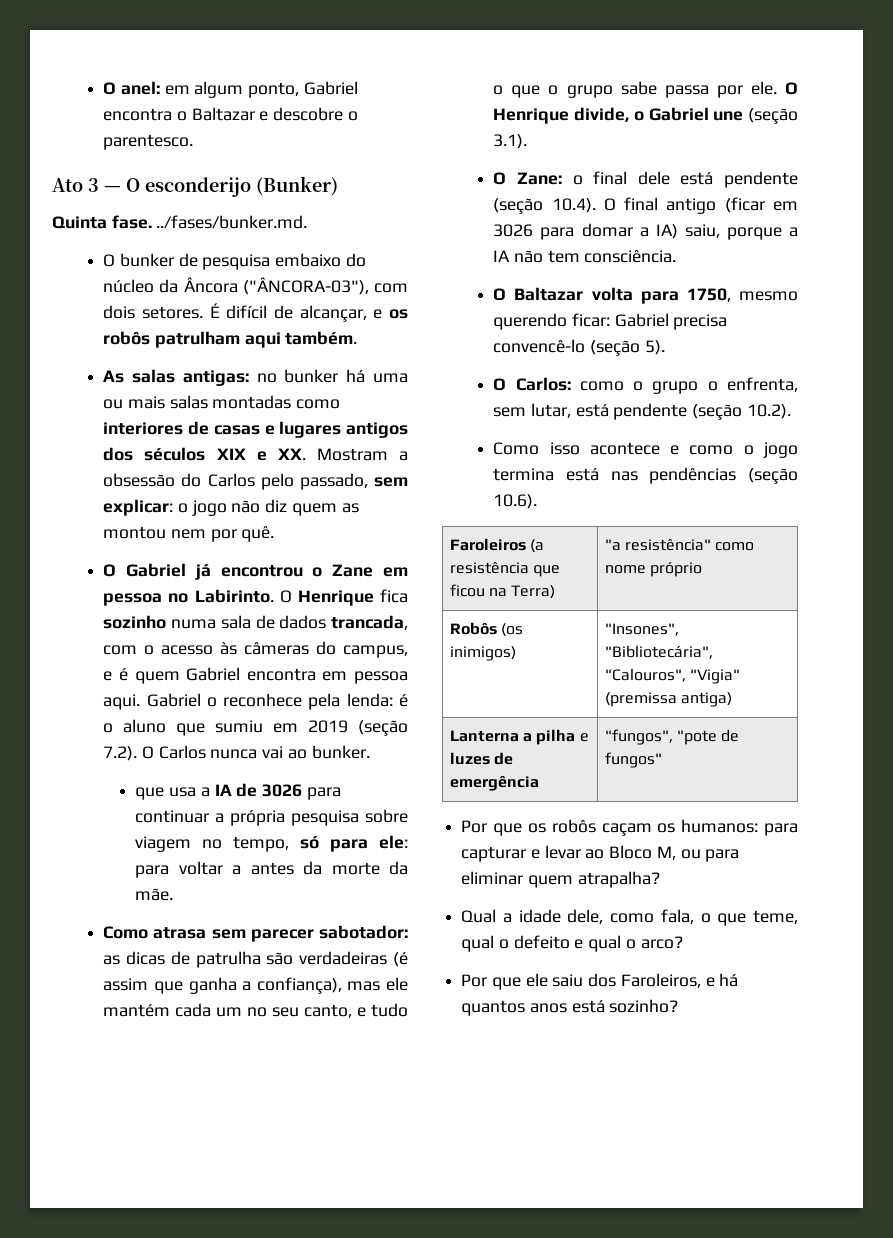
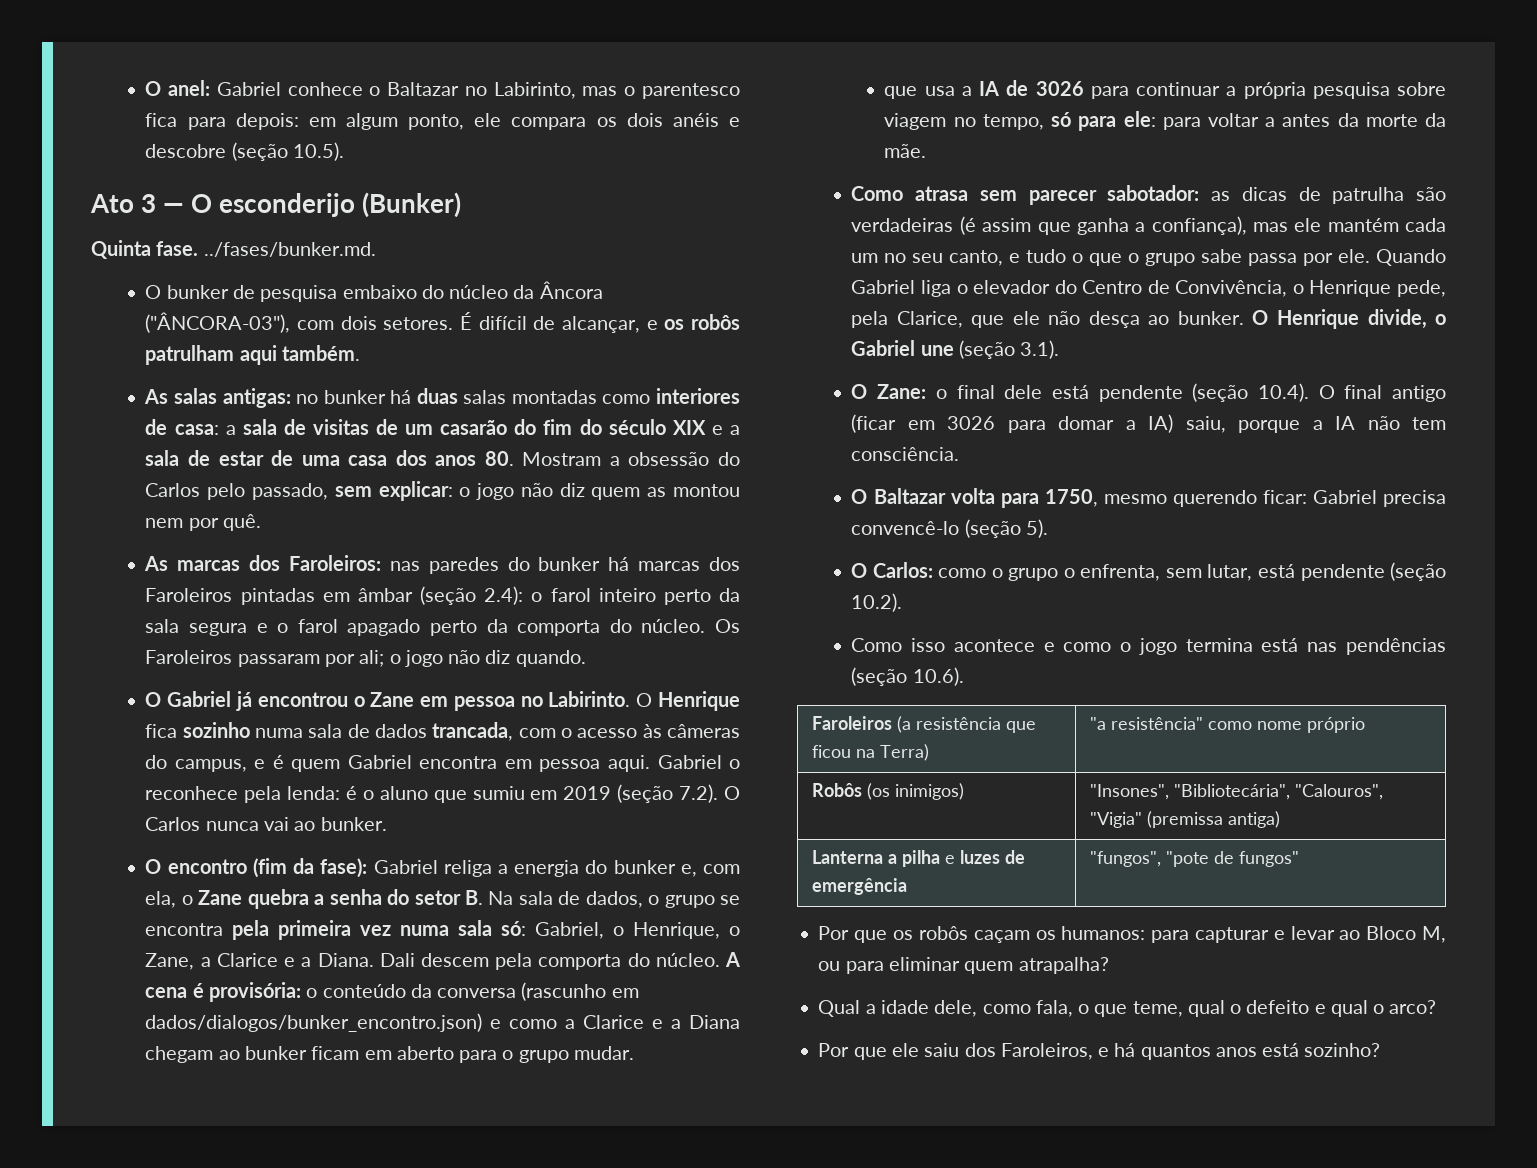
- O anel: em algum ponto, Gabriel encontra o Baltazar e descobre o parentesco.
+ O anel: Gabriel conhece o Baltazar no Labirinto, mas o parentesco fica para depois: em algum ponto, ele compara os dois anéis e descobre (seção 10.5).
- As salas antigas: no bunker há uma ou mais salas montadas como interiores de casas e lugares antigos dos séculos XIX e XX. Mostram a obsessão do Carlos pelo passado, sem explicar: o jogo não diz quem as montou nem por quê.
+ As salas antigas: no bunker há duas salas montadas como interiores de casa: a sala de visitas de um casarão do fim do século XIX e a sala de estar de uma casa dos anos 80. Mostram a obsessão do Carlos pelo passado, sem explicar: o jogo não diz quem as montou nem por quê.
+ As marcas dos Faroleiros: nas paredes do bunker há marcas dos Faroleiros pintadas em âmbar (seção 2.4): o farol inteiro perto da sala segura e o farol apagado perto da comporta do núcleo. Os Faroleiros passaram por ali; o jogo não diz quando.
+ O encontro (fim da fase): Gabriel religa a energia do bunker e, com ela, o Zane quebra a senha do setor B. Na sala de dados, o grupo se encontra pela primeira vez numa sala só: Gabriel, o Henrique, o Zane, a Clarice e a Diana. Dali descem pela comporta do núcleo. A cena é provisória: o conteúdo da conversa (rascunho em dados/dialogos/bunker_encontro.json) e como a Clarice e a Diana chegam ao bunker ficam em aberto para o grupo mudar.
+ Quando Gabriel liga o elevador do Centro de Convivência, o Henrique pede, pela Clarice, que ele não desça ao bunker.

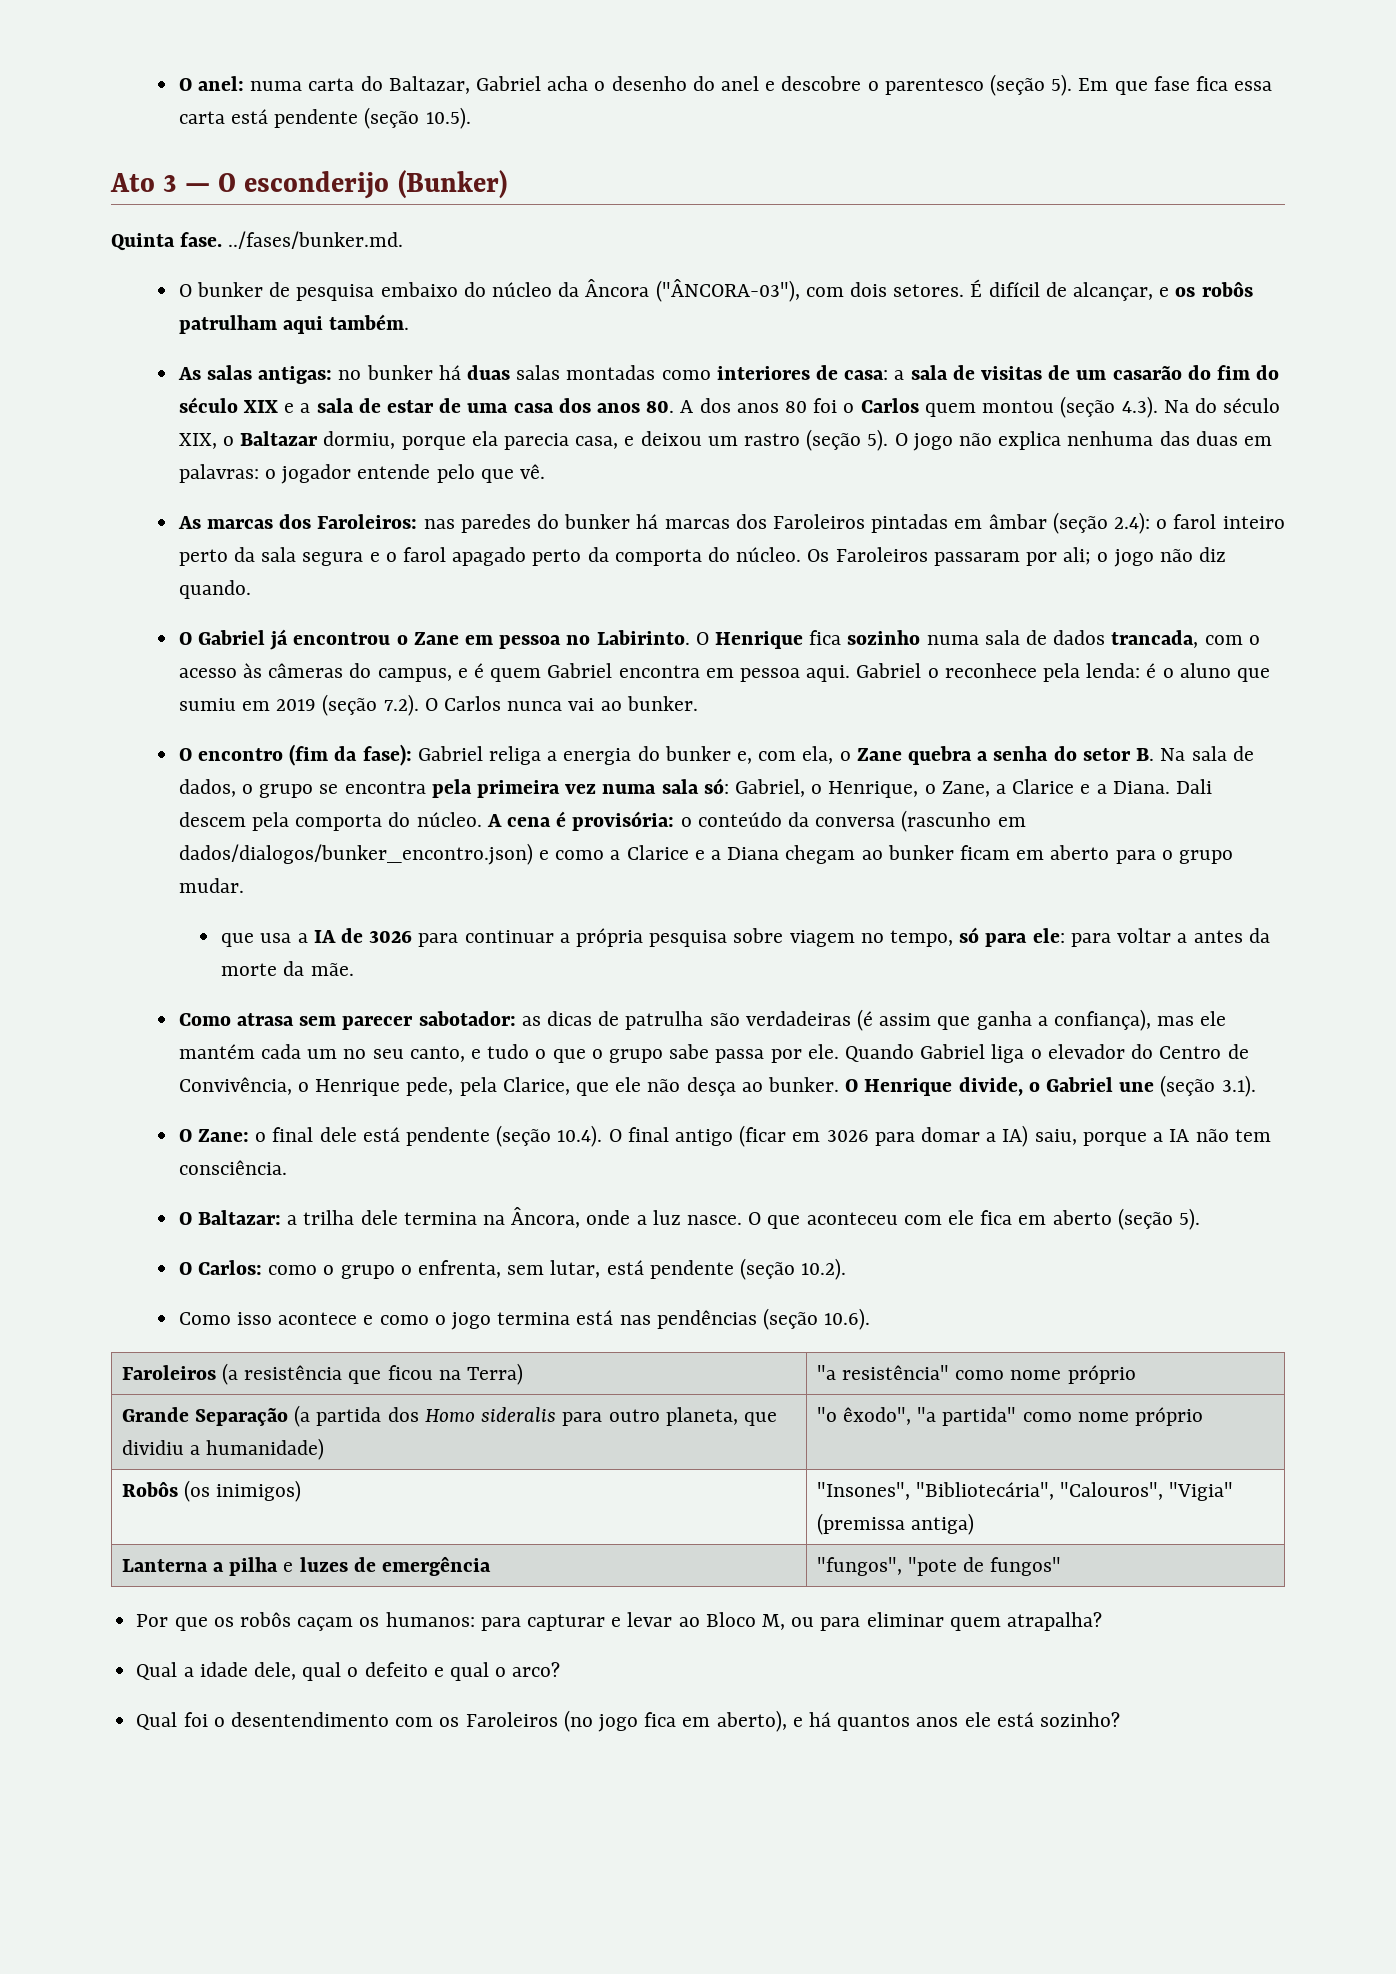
- O anel: Gabriel conhece o Baltazar no Labirinto, mas o parentesco fica para depois: em algum ponto, ele compara os dois anéis e descobre (seção 10.5).
+ O anel: numa carta do Baltazar, Gabriel acha o desenho do anel e descobre o parentesco (seção 5). Em que fase fica essa carta está pendente (seção 10.5).
- As salas antigas: no bunker há duas salas montadas como interiores de casa: a sala de visitas de um casarão do fim do século XIX e a sala de estar de uma casa dos anos 80. Mostram a obsessão do Carlos pelo passado, sem explicar: o jogo não diz quem as montou nem por quê.
+ As salas antigas: no bunker há duas salas montadas como interiores de casa: a sala de visitas de um casarão do fim do século XIX e a sala de estar de uma casa dos anos 80. A dos anos 80 foi o Carlos quem montou (seção 4.3). Na do século XIX, o Baltazar dormiu, porque ela parecia casa, e deixou um rastro (seção 5). O jogo não explica nenhuma das duas em palavras: o jogador entende pelo que vê.
- O Baltazar volta para 1750, mesmo querendo ficar: Gabriel precisa convencê-lo (seção 5).
+ O Baltazar: a trilha dele termina na Âncora, onde a luz nasce. O que aconteceu com ele fica em aberto (seção 5).
+ Grande Separação (a partida dos Homo sideralis para outro planeta, que dividiu a humanidade) | "o êxodo", "a partida" como nome próprio
- Qual a idade dele, como fala, o que teme, qual o defeito e qual o arco?
+ Qual a idade dele, qual o defeito e qual o arco?
- Por que ele saiu dos Faroleiros, e há quantos anos está sozinho?
+ Qual foi o desentendimento com os Faroleiros (no jogo fica em aberto), e há quantos anos ele está sozinho?

